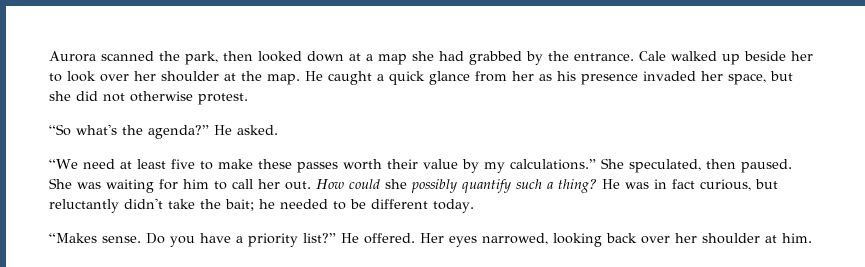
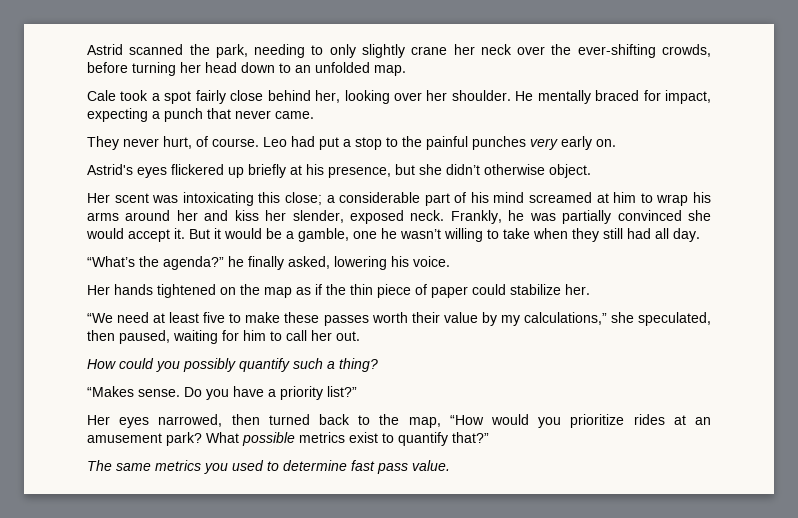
- Aurora scanned the park, then looked down at a map she had grabbed by the entrance. Cale walked up beside her to look over her shoulder at the map. He caught a quick glance from her as his presence invaded her space, but she did not otherwise protest.
- “So what's the agenda?” He asked.
+ Astrid scanned the park, needing to only slightly crane her neck over the ever-shifting crowds, before turning her head down to an unfolded map.
+ Cale took a spot fairly close behind her, looking over her shoulder. He mentally braced for impact, expecting a punch that never came.
+ They never hurt, of course. Leo had put a stop to the painful punches very early on.
+ Astrid's eyes flickered up briefly at his presence, but she didn’t otherwise object.
+ Her scent was intoxicating this close; a considerable part of his mind screamed at him to wrap his arms around her and kiss her slender, exposed neck. Frankly, he was partially convinced she would accept it. But it would be a gamble, one he wasn’t willing to take when they still had all day.
+ “What’s the agenda?” he finally asked, lowering his voice.
+ Her hands tightened on the map as if the thin piece of paper could stabilize her.
- “We need at least five to make these passes worth their value by my calculations.” She speculated, then paused. She was waiting for him to call her out. How could she possibly quantify such a thing? He was in fact curious, but reluctantly didn't take the bait; he needed to be different today.
+ “We need at least five to make these passes worth their value by my calculations,” she speculated, then paused, waiting for him to call her out.
+ How could you possibly quantify such a thing?
- Do you have a priority list?” He offered. Her eyes narrowed, looking back over her shoulder at him.
+ Do you have a priority list?”
+ Her eyes narrowed, then turned back to the map, “How would you prioritize rides at an amusement park? What possible metrics exist to quantify that?”
+ The same metrics you used to determine fast pass value.

